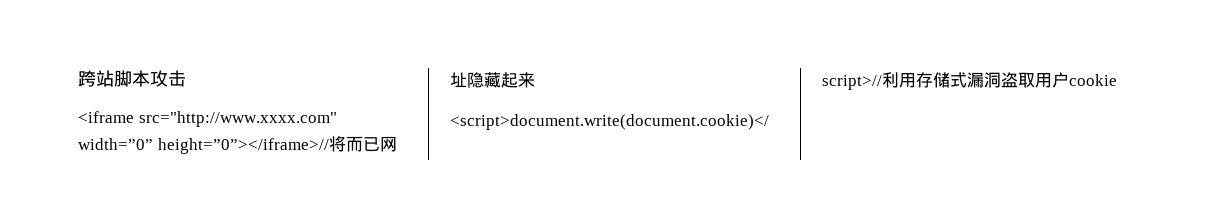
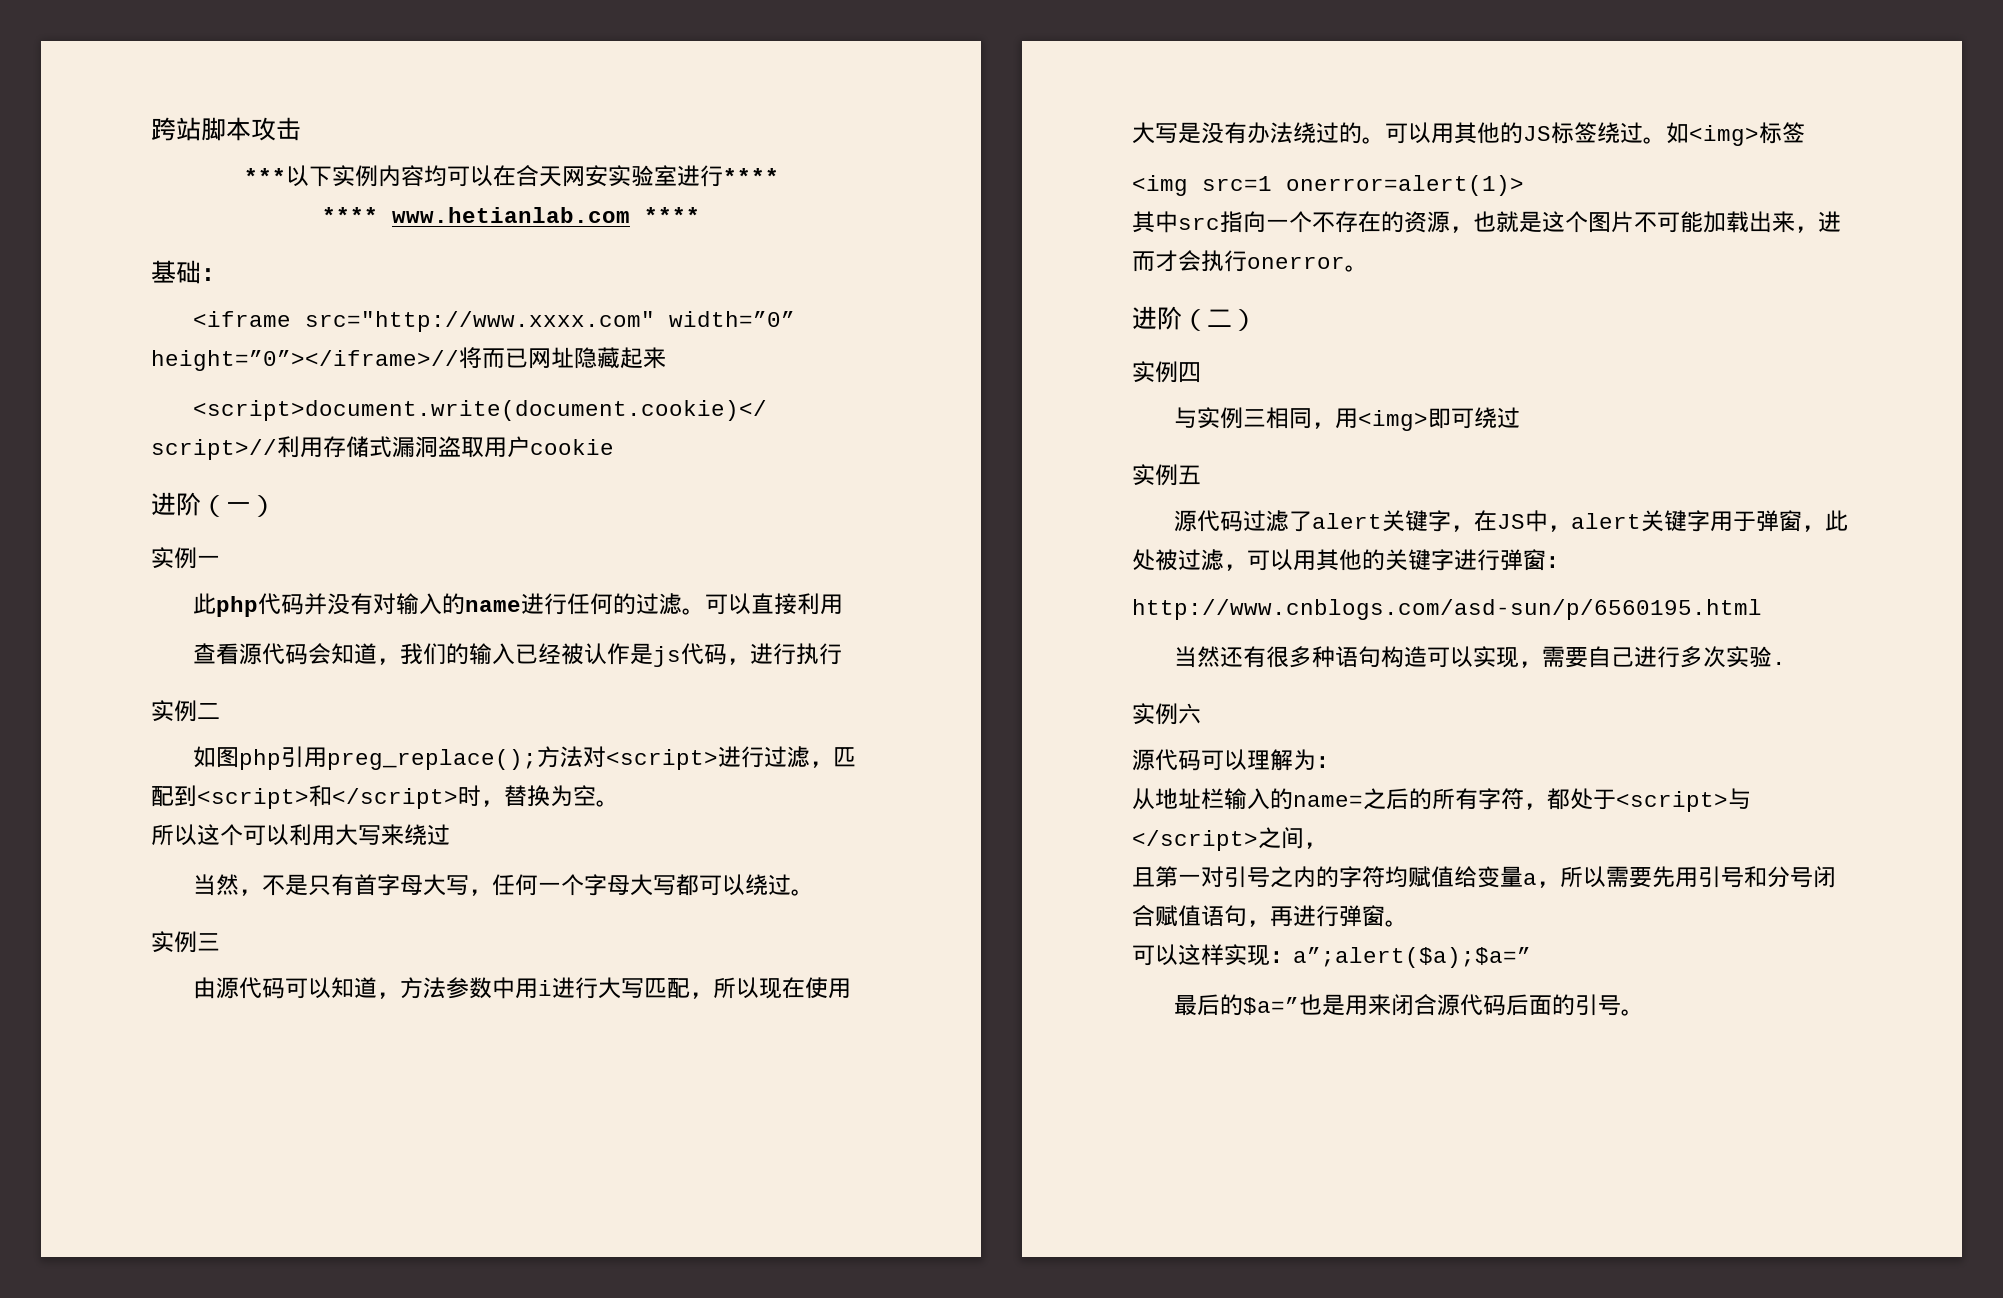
+ ***以下实例内容均可以在合天网安实验室进行****
+ **** www.hetianlab.com ****
+ 基础：
+ 进阶（一）
+ 实例一
+ 此php代码并没有对输入的name进行任何的过滤。可以直接利用
+ 查看源代码会知道，我们的输入已经被认作是js代码，进行执行
+ 实例二
+ 如图php引用preg_replace();方法对<script>进行过滤，匹配到<script>和</script>时，替换为空。
+ 所以这个可以利用大写来绕过
+ 当然，不是只有首字母大写，任何一个字母大写都可以绕过。
+ 实例三
+ 由源代码可以知道，方法参数中用i进行大写匹配，所以现在使用大写是没有办法绕过的。可以用其他的JS标签绕过。如<img>标签
+ <img src=1 onerror=alert(1)>
+ 其中src指向一个不存在的资源，也就是这个图片不可能加载出来，进而才会执行onerror。
+ 进阶（二）
+ 实例四
+ 与实例三相同，用<img>即可绕过
+ 实例五
+ 源代码过滤了alert关键字，在JS中，alert关键字用于弹窗，此处被过滤，可以用其他的关键字进行弹窗：
+ http://www.cnblogs.com/asd-sun/p/6560195.html
+ 当然还有很多种语句构造可以实现，需要自己进行多次实验.
+ 实例六
+ 源代码可以理解为：
+ 从地址栏输入的name=之后的所有字符，都处于<script>与</script>之间，
+ 且第一对引号之内的字符均赋值给变量a，所以需要先用引号和分号闭合赋值语句，再进行弹窗。
+ 可以这样实现：a”;alert($a);$a=”
+ 最后的$a=”也是用来闭合源代码后面的引号。

